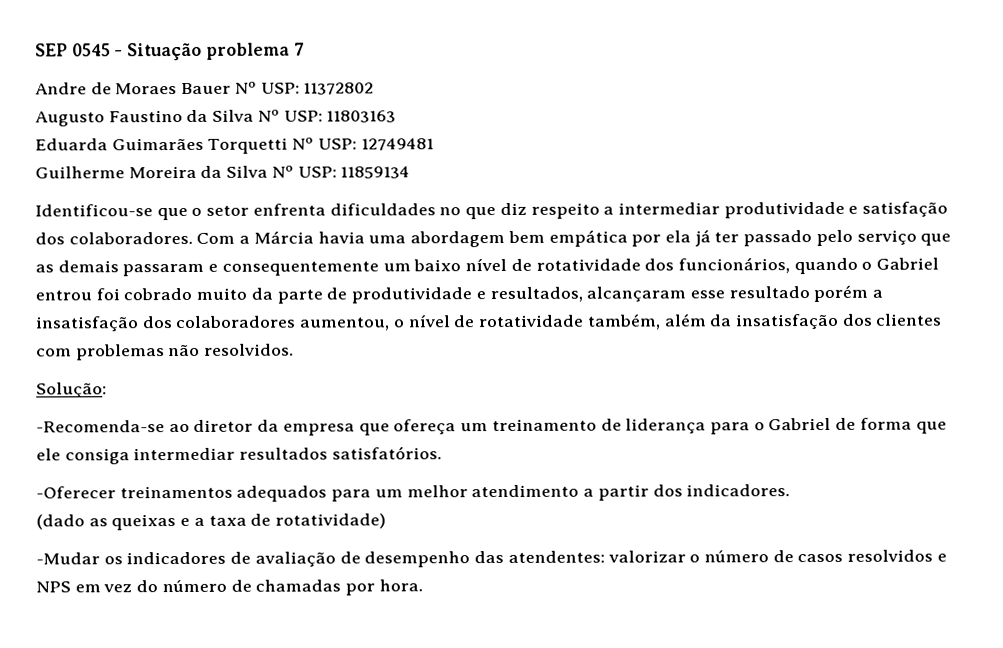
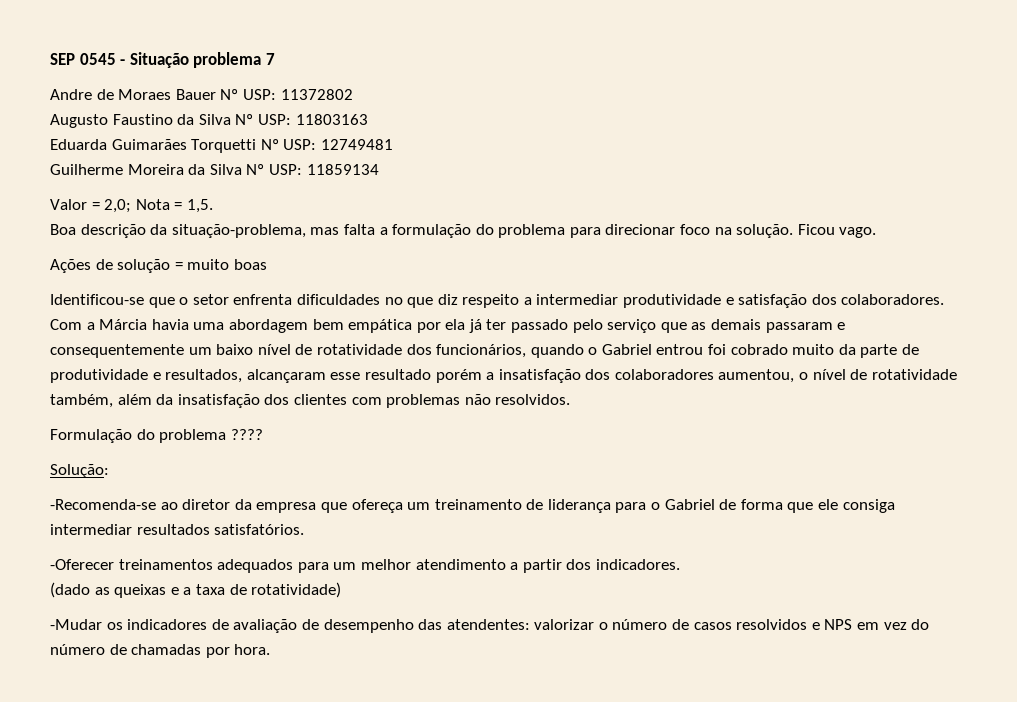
+ Valor = 2,0; Nota = 1,5.
+ Boa descrição da situação-problema, mas falta a formulação do problema para direcionar foco na solução. Ficou vago.
+ Ações de solução = muito boas
+ Formulação do problema ????

